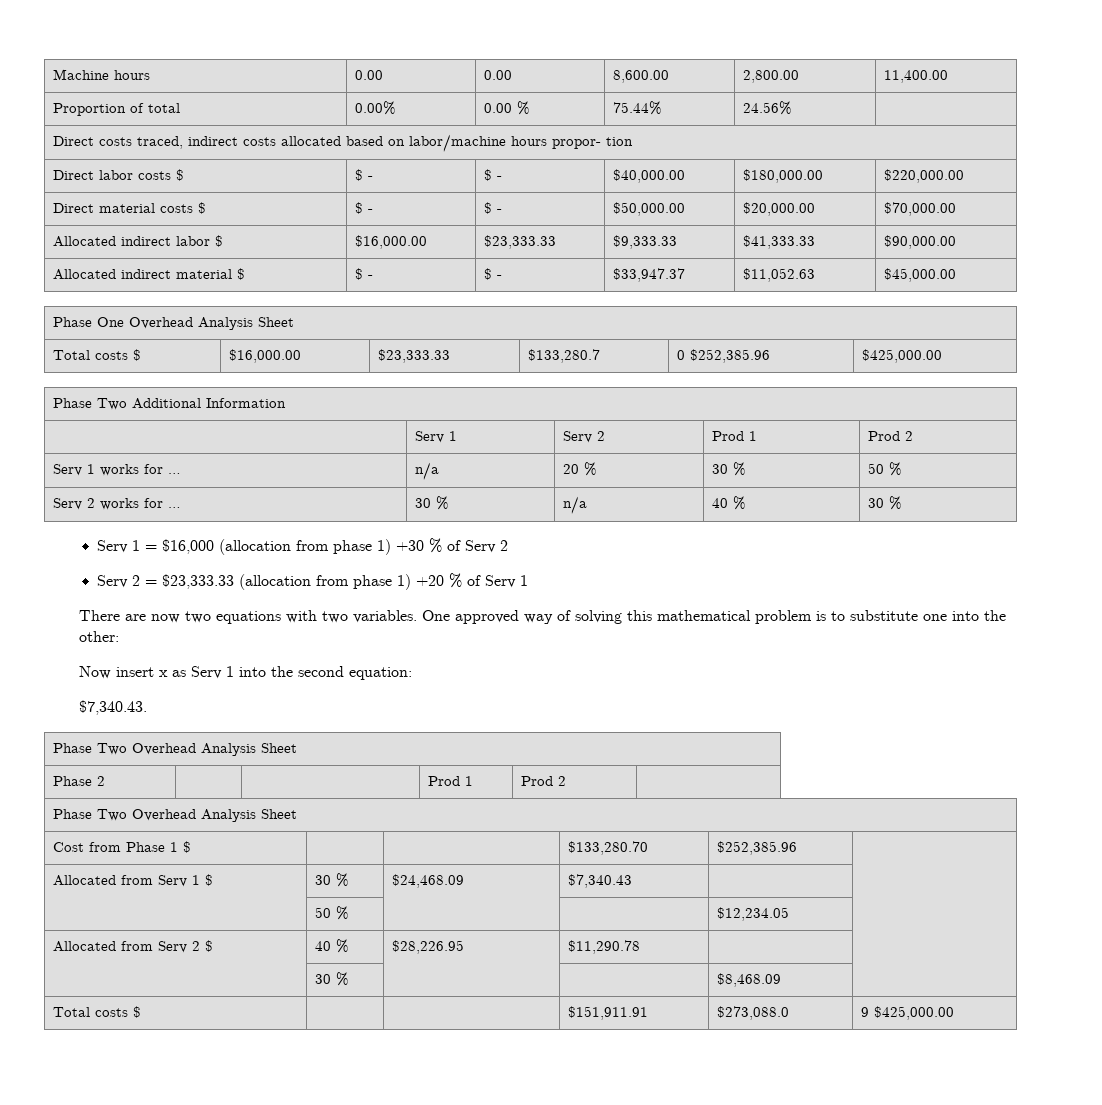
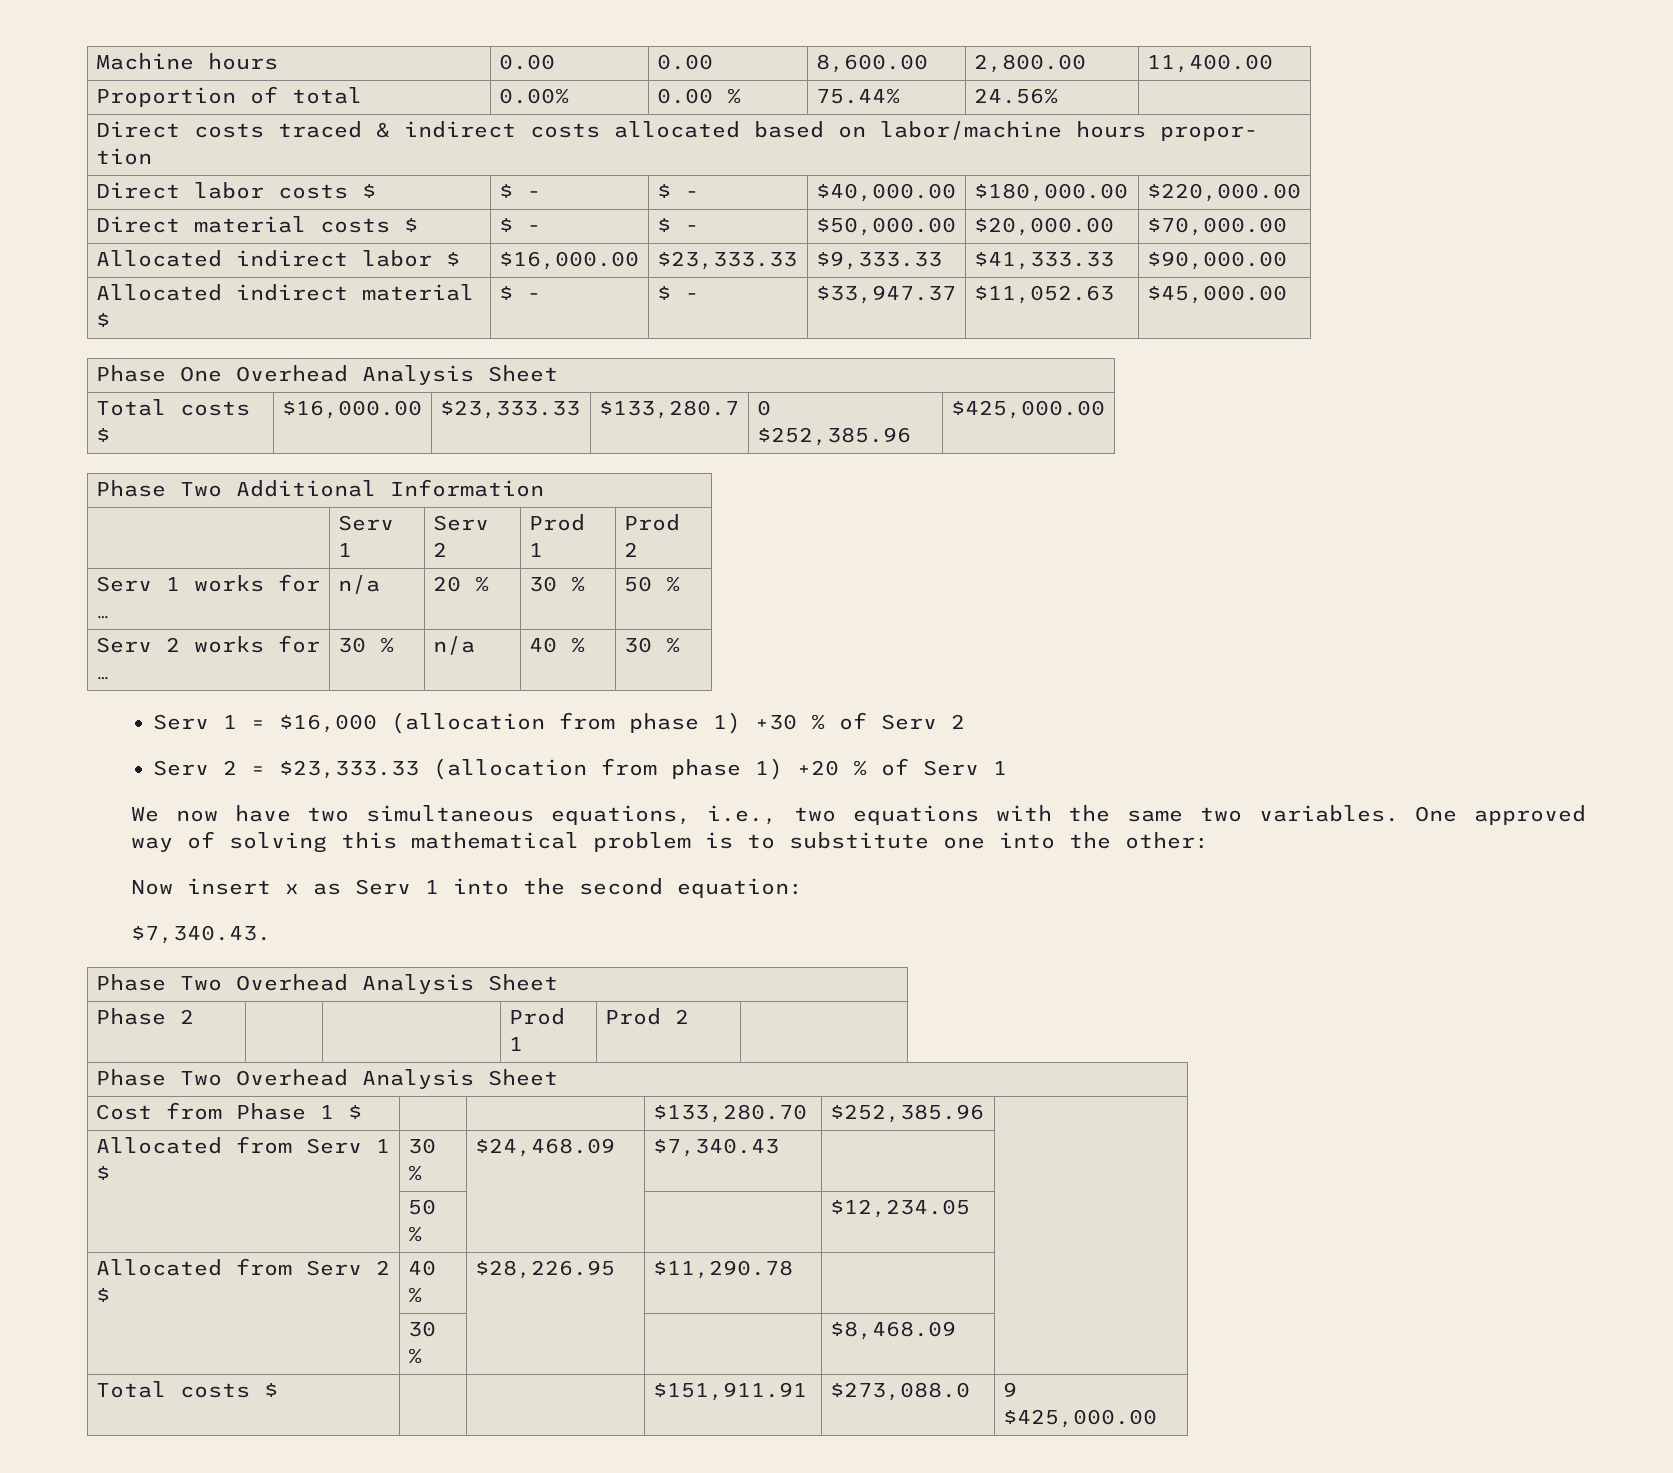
- Direct costs traced, indirect costs allocated based on labor/machine hours propor- tion
+ Direct costs traced & indirect costs allocated based on labor/machine hours propor- tion
- There are now two equations with two variables.
+ We now have two simultaneous equations, i.e., two equations with the same two variables.

